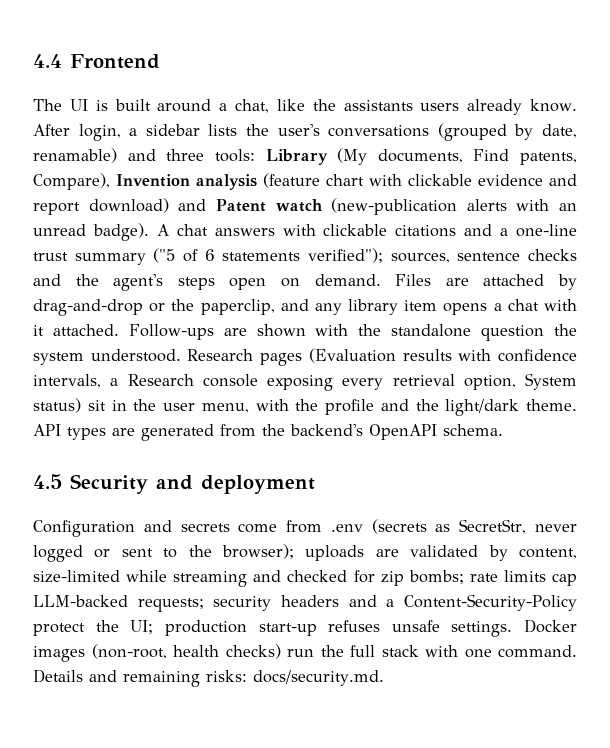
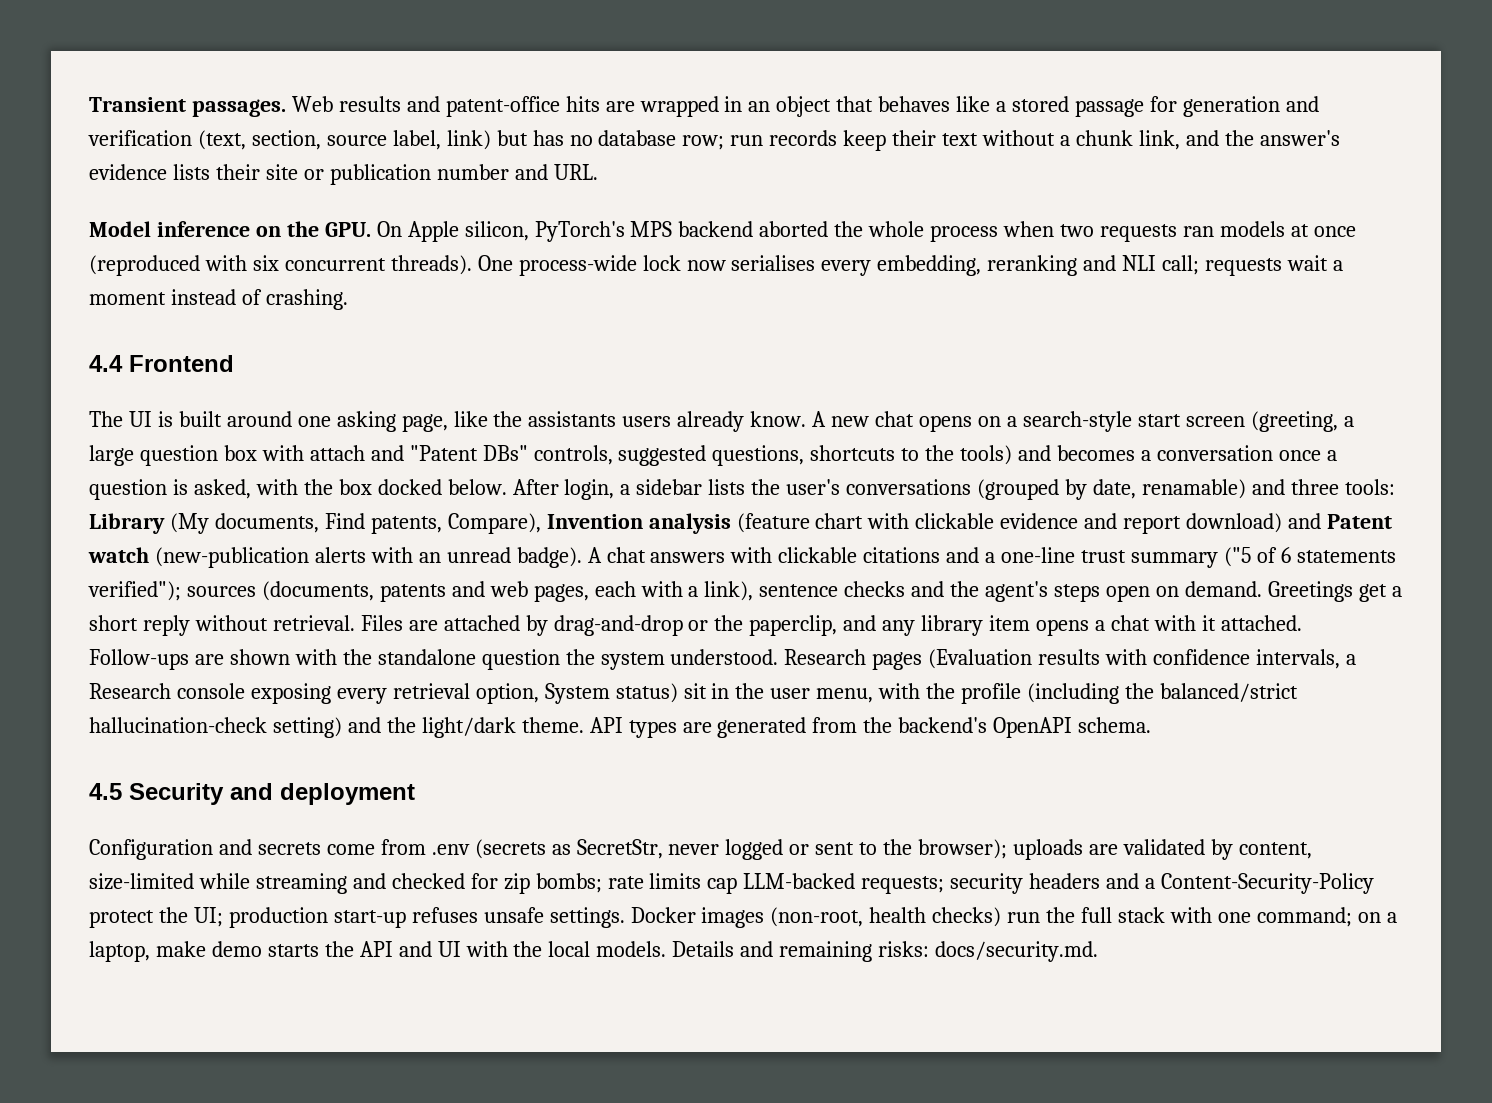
+ Transient passages. Web results and patent-office hits are wrapped in an object that behaves like a stored passage for generation and verification (text, section, source label, link) but has no database row; run records keep their text without a chunk link, and the answer's evidence lists their site or publication number and URL.
+ Model inference on the GPU. On Apple silicon, PyTorch's MPS backend aborted the whole process when two requests ran models at once (reproduced with six concurrent threads). One process-wide lock now serialises every embedding, reranking and NLI call; requests wait a moment instead of crashing.
- The UI is built around a chat, like the assistants users already know.
+ The UI is built around one asking page, like the assistants users already know.
+ A new chat opens on a search-style start screen (greeting, a large question box with attach and "Patent DBs" controls, suggested questions, shortcuts to the tools) and becomes a conversation once a question is asked, with the box docked below.
- A chat answers with clickable citations and a one-line trust summary ("5 of 6 statements verified"); sources, sentence checks and the agent's steps open on demand.
+ A chat answers with clickable citations and a one-line trust summary ("5 of 6 statements verified"); sources (documents, patents and web pages, each with a link), sentence checks and the agent's steps open on demand.
+ Greetings get a short reply without retrieval.
- Research pages (Evaluation results with confidence intervals, a Research console exposing every retrieval option, System status) sit in the user menu, with the profile and the light/dark theme.
+ Research pages (Evaluation results with confidence intervals, a Research console exposing every retrieval option, System status) sit in the user menu, with the profile (including the balanced/strict hallucination-check setting) and the light/dark theme.
- Docker images (non-root, health checks) run the full stack with one command.
+ Docker images (non-root, health checks) run the full stack with one command; on a laptop, make demo starts the API and UI with the local models.

